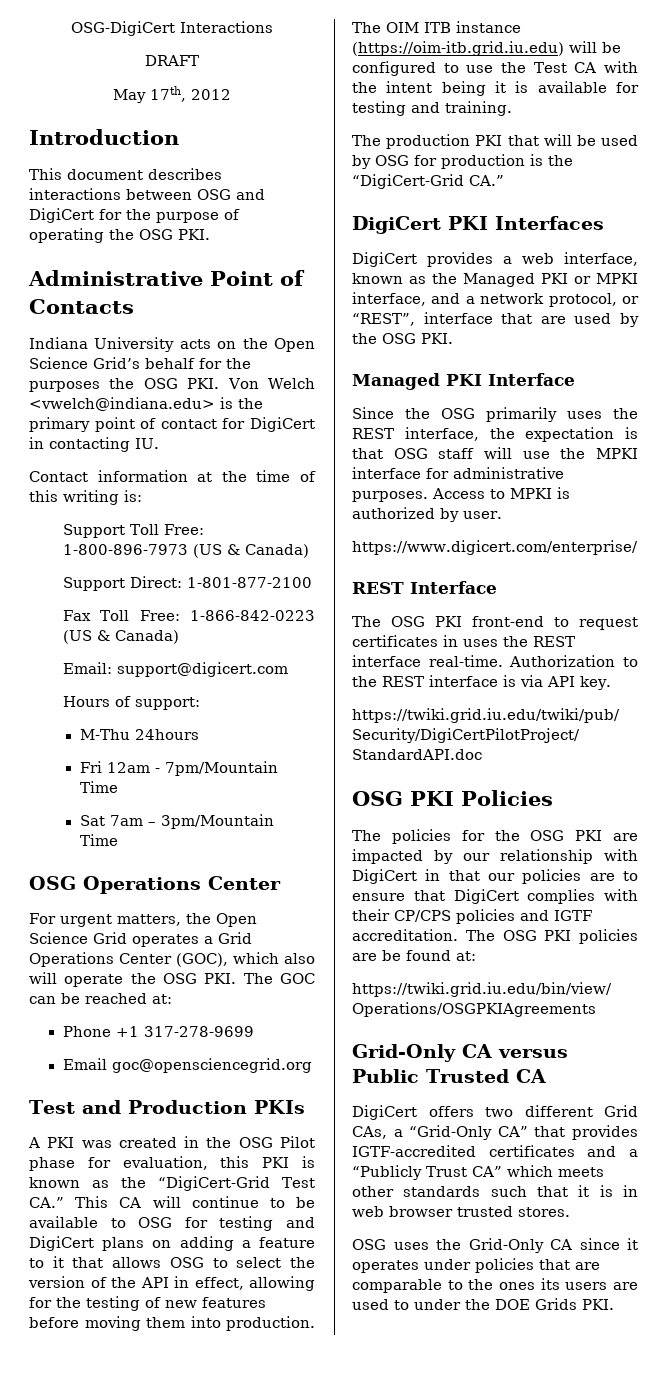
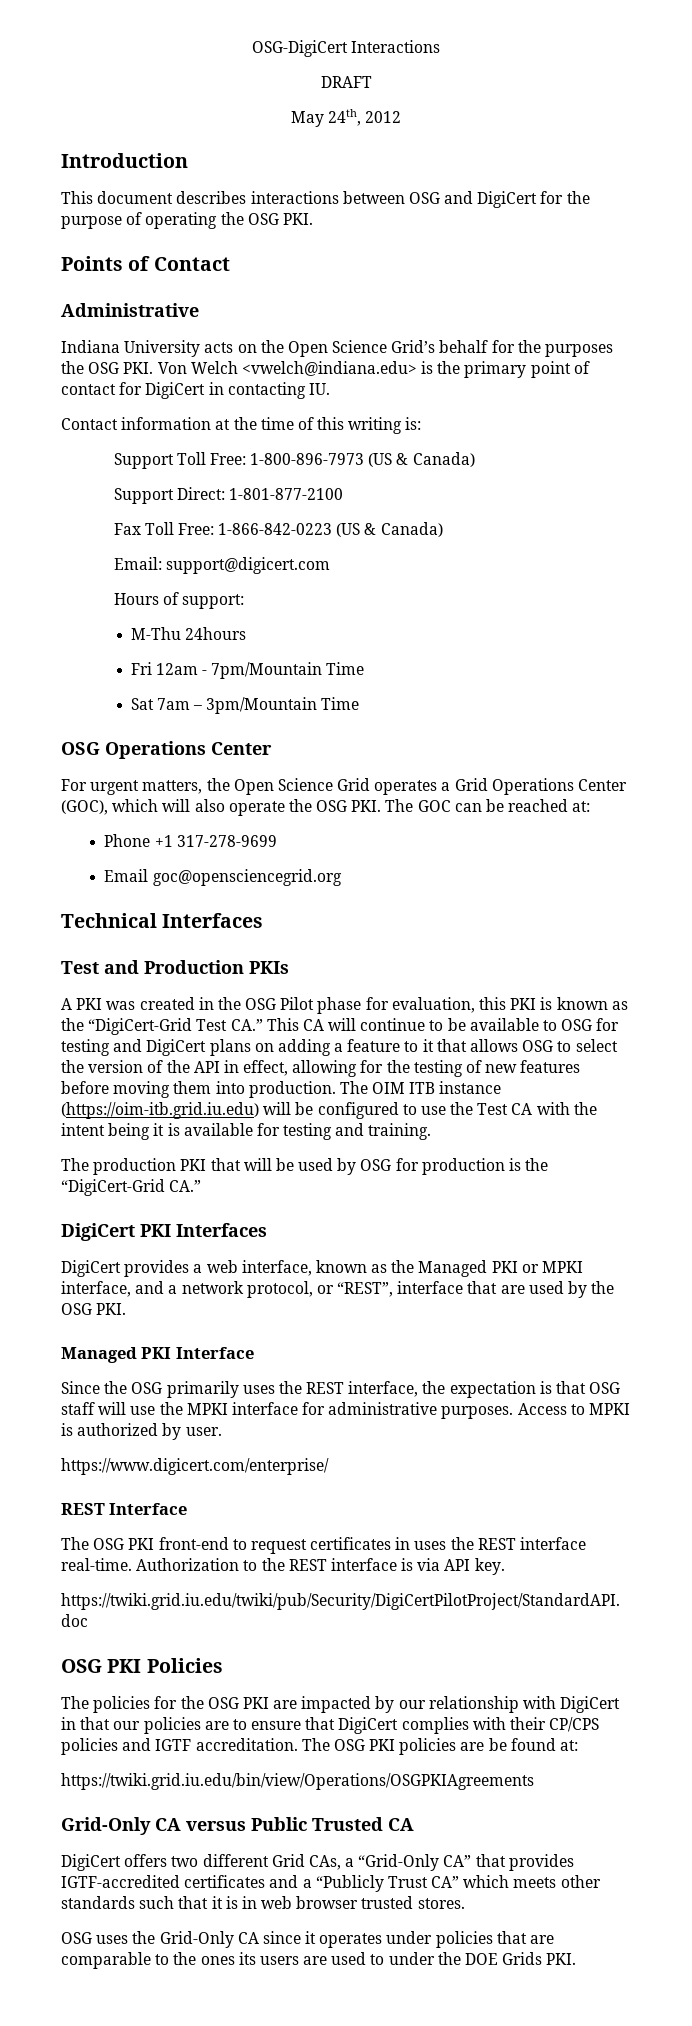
- May 17th, 2012
+ May 24th, 2012
- Administrative Point of Contacts
+ Points of Contact
+ Administrative
- For urgent matters, the Open Science Grid operates a Grid Operations Center (GOC), which also will operate the OSG PKI. The GOC can be reached at:
+ For urgent matters, the Open Science Grid operates a Grid Operations Center (GOC), which will also operate the OSG PKI. The GOC can be reached at:
+ Technical Interfaces

